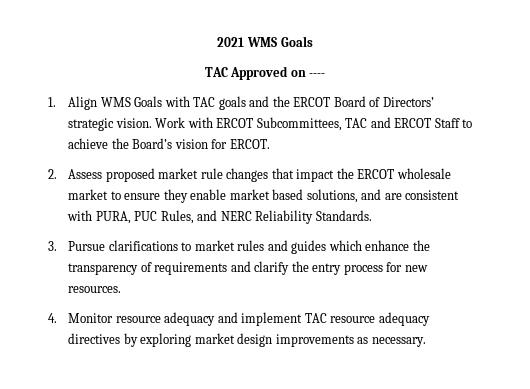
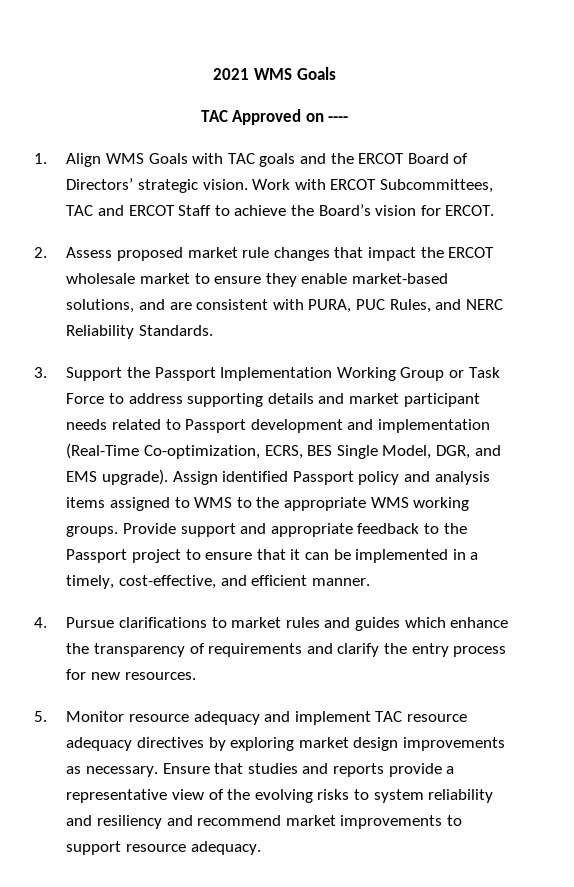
- 2. Assess proposed market rule changes that impact the ERCOT wholesale market to ensure they enable market based solutions, and are consistent with PURA, PUC Rules, and NERC Reliability Standards.
+ 2. Assess proposed market rule changes that impact the ERCOT wholesale market to ensure they enable market-based solutions, and are consistent with PURA, PUC Rules, and NERC Reliability Standards.
- 3. Pursue clarifications to market rules and guides which enhance the transparency of requirements and clarify the entry process for new resources.
+ 3. Support the Passport Implementation Working Group or Task Force to address supporting details and market participant needs related to Passport development and implementation (Real-Time Co-optimization, ECRS, BES Single Model, DGR, and EMS upgrade). Assign identified Passport policy and analysis items assigned to WMS to the appropriate WMS working groups. Provide support and appropriate feedback to the Passport project to ensure that it can be implemented in a timely, cost-effective, and efficient manner.
+ 4. Pursue clarifications to market rules and guides which enhance the transparency of requirements and clarify the entry process for new resources.
- 4. Monitor resource adequacy and implement TAC resource adequacy directives by exploring market design improvements as necessary.
+ 5. Monitor resource adequacy and implement TAC resource adequacy directives by exploring market design improvements as necessary.
+ Ensure that studies and reports provide a representative view of the evolving risks to system reliability and resiliency and recommend market improvements to support resource adequacy.

